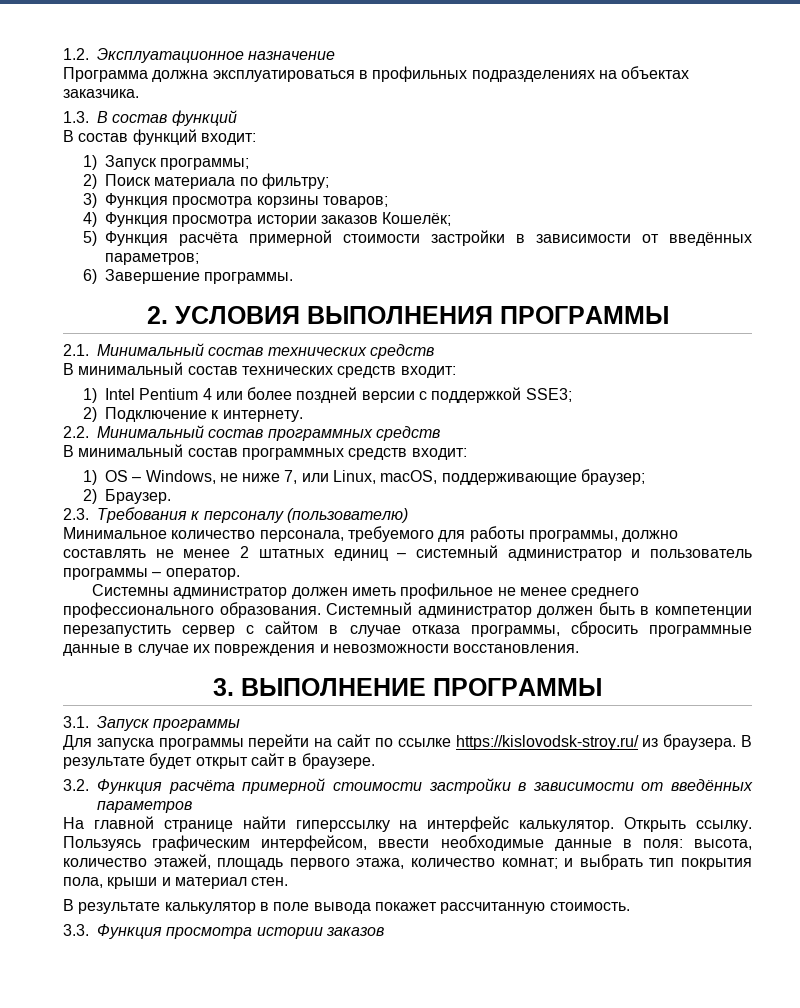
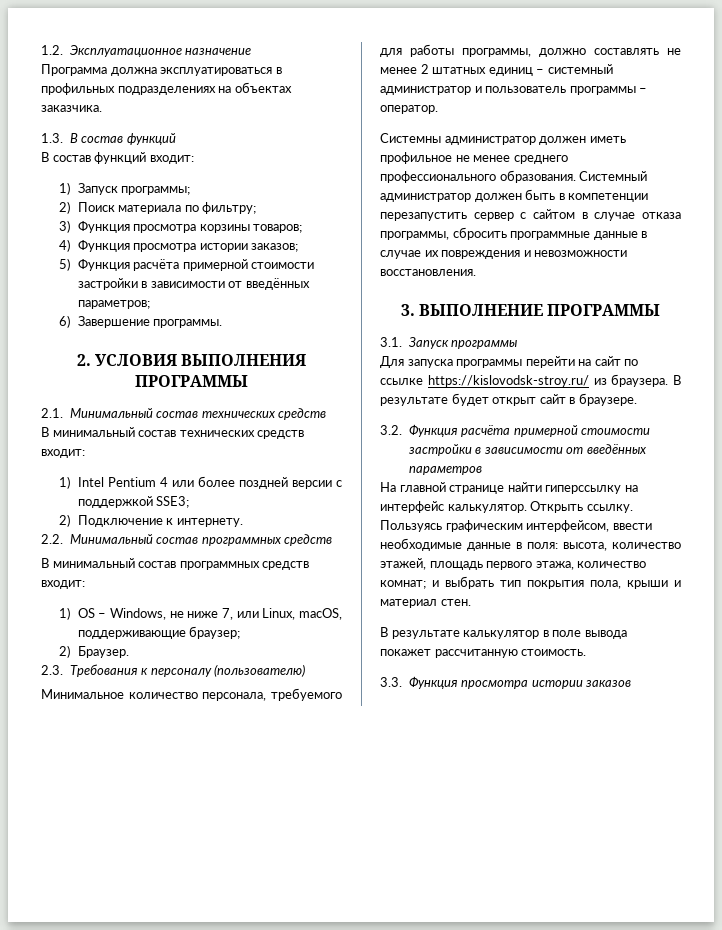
- 4) Функция просмотра истории заказов Кошелёк;
+ 4) Функция просмотра истории заказов;

